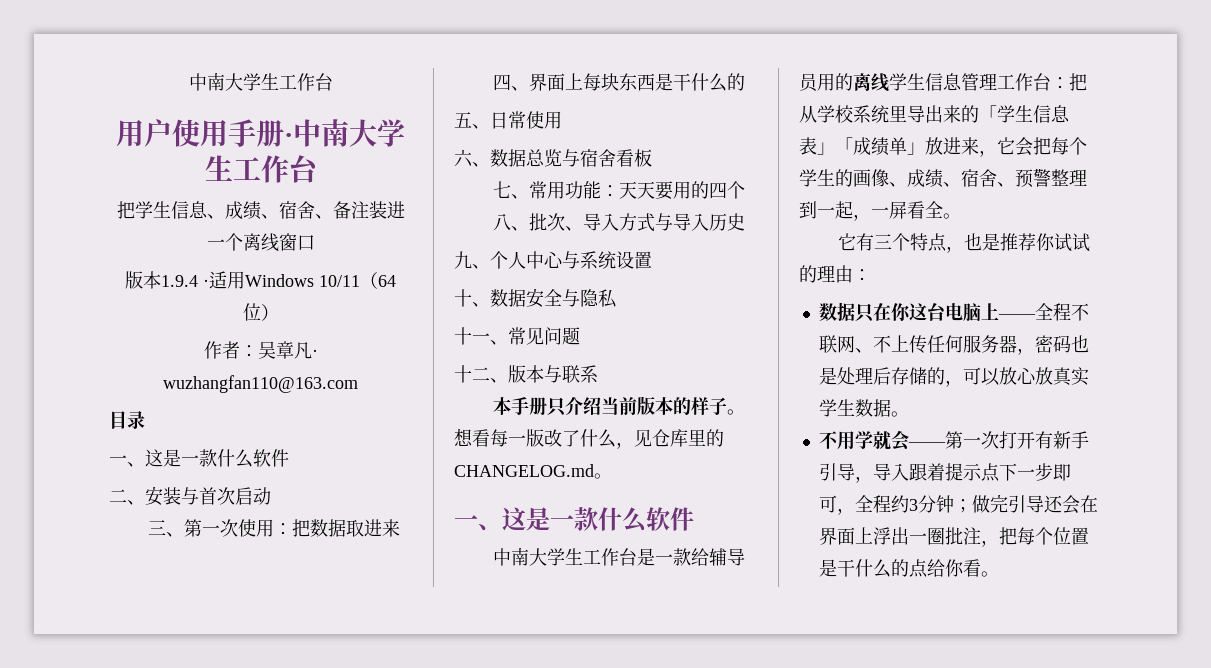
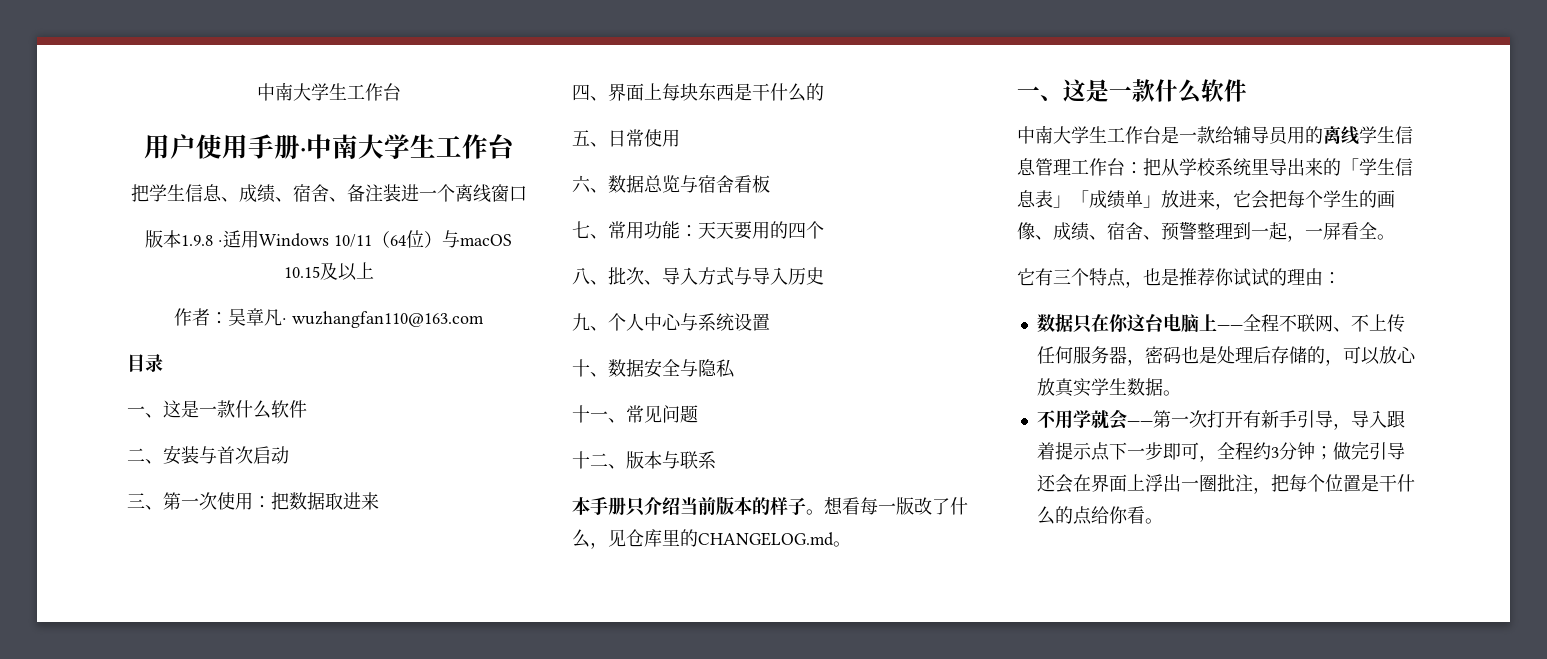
- 版本1.9.4 ·适用Windows 10/11（64位）
+ 版本1.9.8 ·适用Windows 10/11（64位）与macOS 10.15及以上

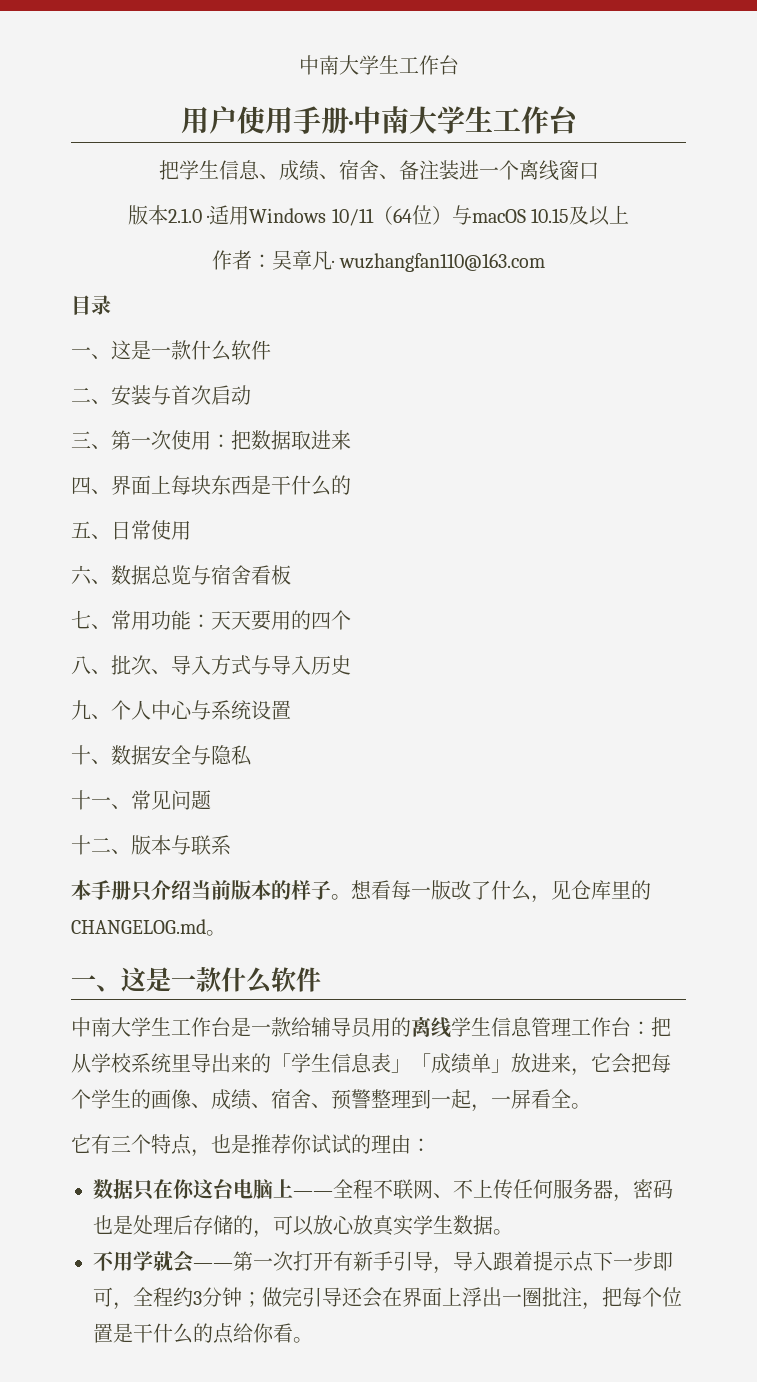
- 版本1.9.8 ·适用Windows 10/11（64位）与macOS 10.15及以上
+ 版本2.1.0 ·适用Windows 10/11（64位）与macOS 10.15及以上

